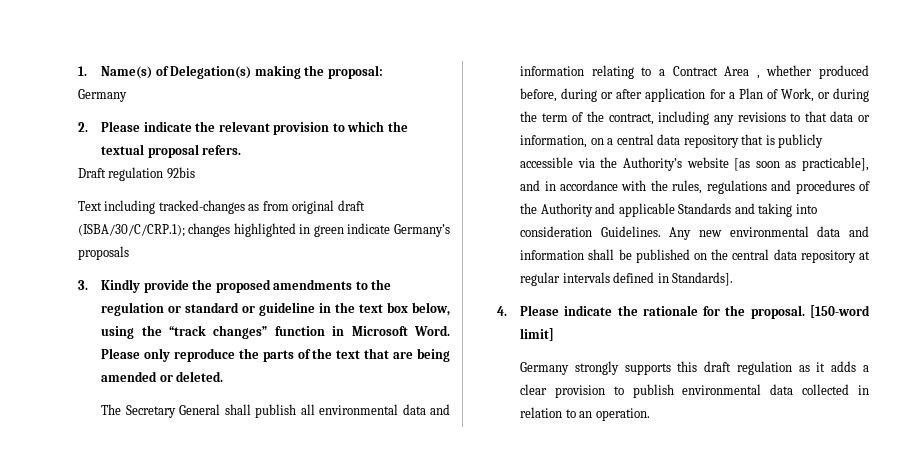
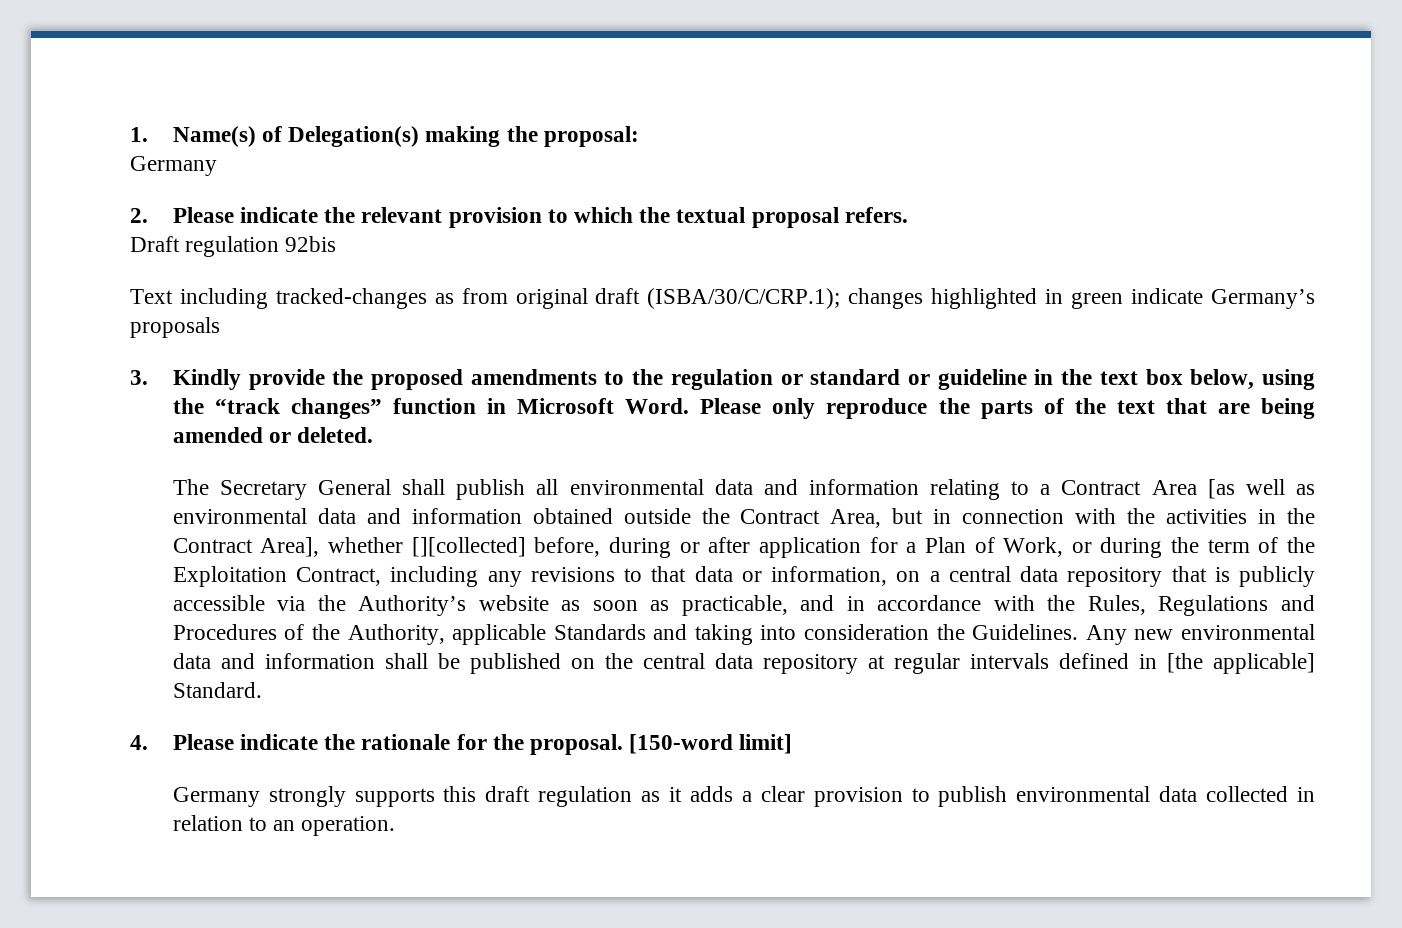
- The Secretary General shall publish all environmental data and information relating to a Contract Area , whether produced before, during or after application for a Plan of Work, or during the term of the contract, including any revisions to that data or information, on a central data repository that is publicly accessible via the Authority’s website [as soon as practicable], and in accordance with the rules, regulations and procedures of the Authority and applicable Standards and taking into consideration Guidelines.
+ The Secretary General shall publish all environmental data and information relating to a Contract Area [as well as environmental data and information obtained outside the Contract Area, but in connection with the activities in the Contract Area], whether [][collected] before, during or after application for a Plan of Work, or during the term of the Exploitation Contract, including any revisions to that data or information, on a central data repository that is publicly accessible via the Authority’s website as soon as practicable, and in accordance with the Rules, Regulations and Procedures of the Authority, applicable Standards and taking into consideration the Guidelines.
- Any new environmental data and information shall be published on the central data repository at regular intervals defined in Standards].
+ Any new environmental data and information shall be published on the central data repository at regular intervals defined in [the applicable] Standard.

